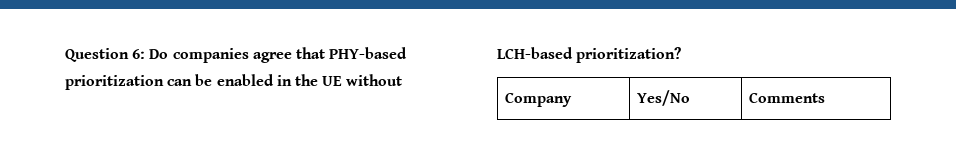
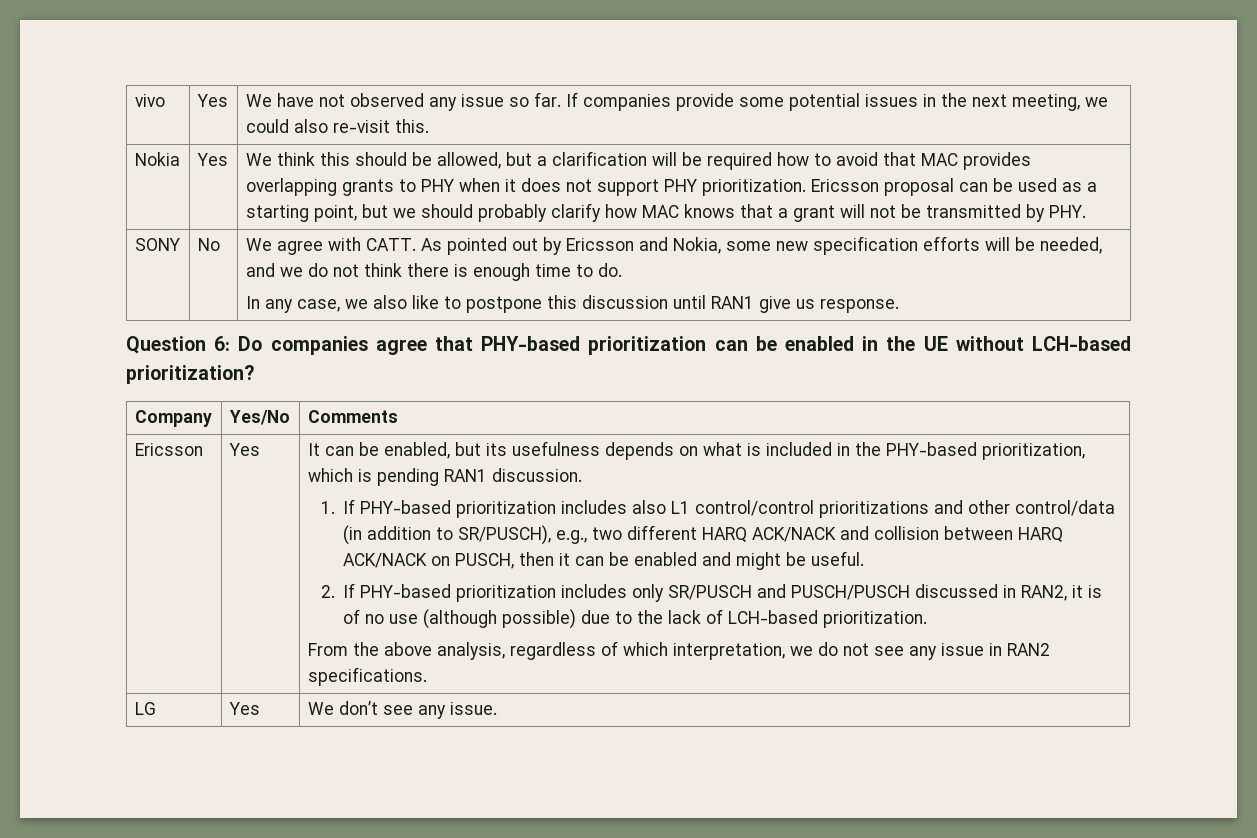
+ vivo | Yes | We have not observed any issue so far. If companies provide some potential issues in the next meeting, we could also re-visit this.
+ Nokia | Yes | We think this should be allowed, but a clarification will be required how to avoid that MAC provides overlapping grants to PHY when it does not support PHY prioritization. Ericsson proposal can be used as a starting point, but we should probably clarify how MAC knows that a grant will not be transmitted by PHY.
+ SONY | No | We agree with CATT. As pointed out by Ericsson and Nokia, some new specification efforts will be needed, and we do not think there is enough time to do.
+ In any case, we also like to postpone this discussion until RAN1 give us response.
+ Ericsson | Yes | It can be enabled, but its usefulness depends on what is included in the PHY-based prioritization, which is pending RAN1 discussion.
+ 1. If PHY-based prioritization includes also L1 control/control prioritizations and other control/data (in addition to SR/PUSCH), e.g., two different HARQ ACK/NACK and collision between HARQ ACK/NACK on PUSCH, then it can be enabled and might be useful.
+ 2. If PHY-based prioritization includes only SR/PUSCH and PUSCH/PUSCH discussed in RAN2, it is of no use (although possible) due to the lack of LCH-based prioritization.
+ From the above analysis, regardless of which interpretation, we do not see any issue in RAN2 specifications.
+ LG | Yes | We don’t see any issue.

